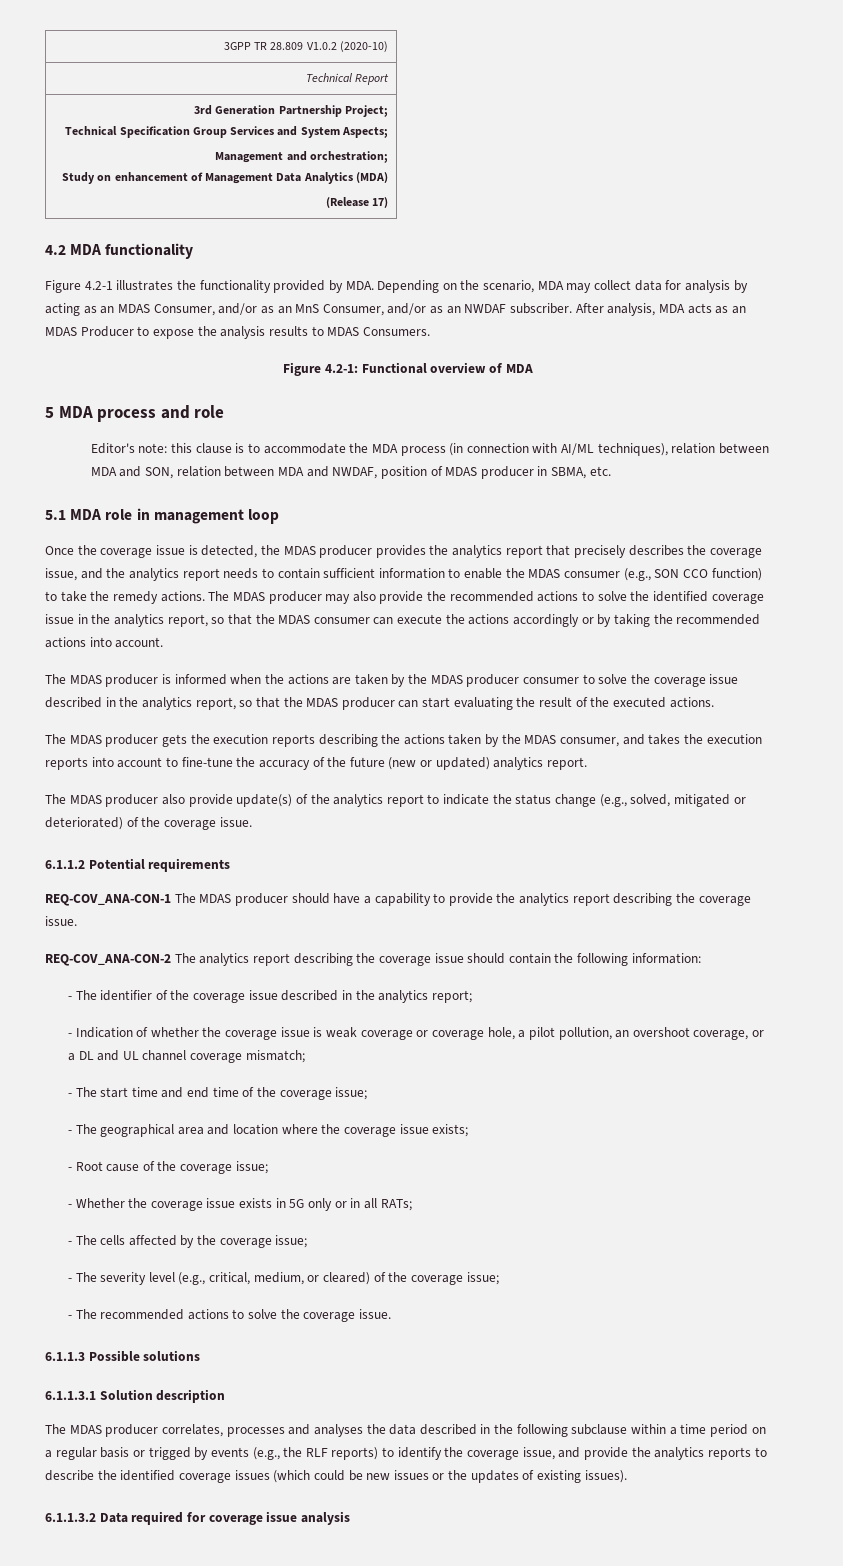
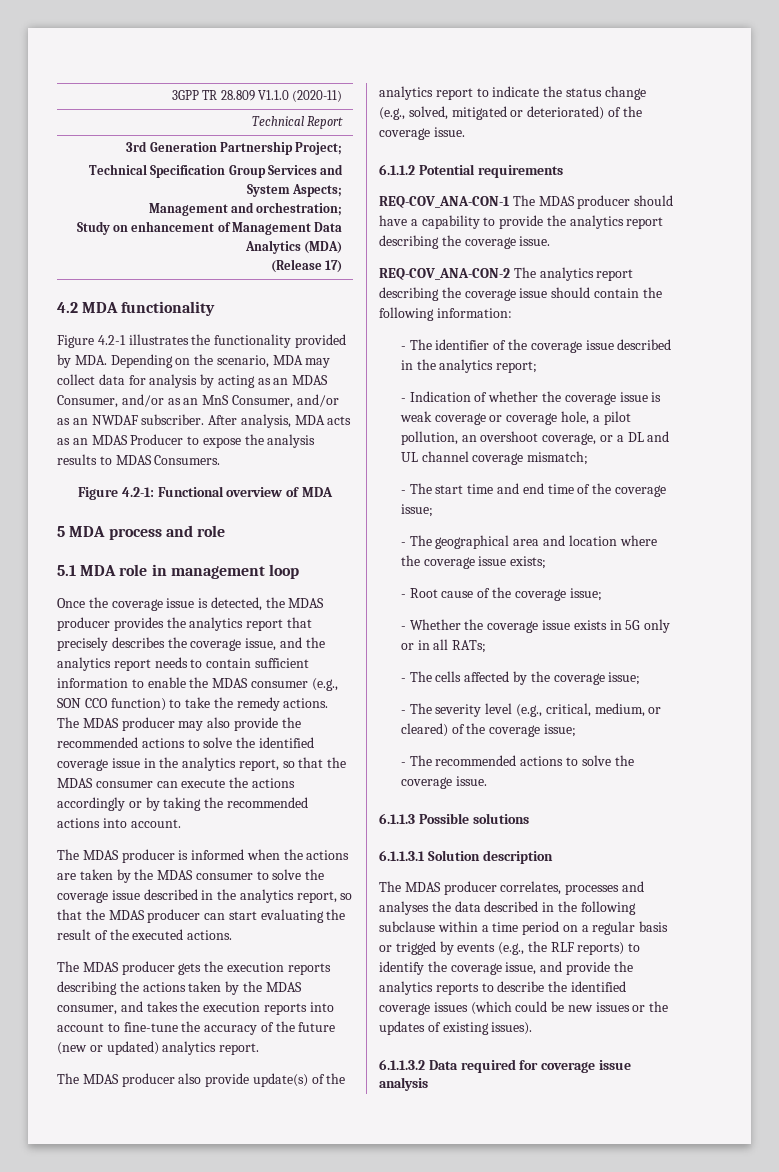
- 3GPP TR 28.809 V1.0.2 (2020-10)
+ 3GPP TR 28.809 V1.1.0 (2020-11)
- Editor's note: this clause is to accommodate the MDA process (in connection with AI/ML techniques), relation between MDA and SON, relation between MDA and NWDAF, position of MDAS producer in SBMA, etc.
- The MDAS producer is informed when the actions are taken by the MDAS producer consumer to solve the coverage issue described in the analytics report, so that the MDAS producer can start evaluating the result of the executed actions.
+ The MDAS producer is informed when the actions are taken by the MDAS consumer to solve the coverage issue described in the analytics report, so that the MDAS producer can start evaluating the result of the executed actions.

